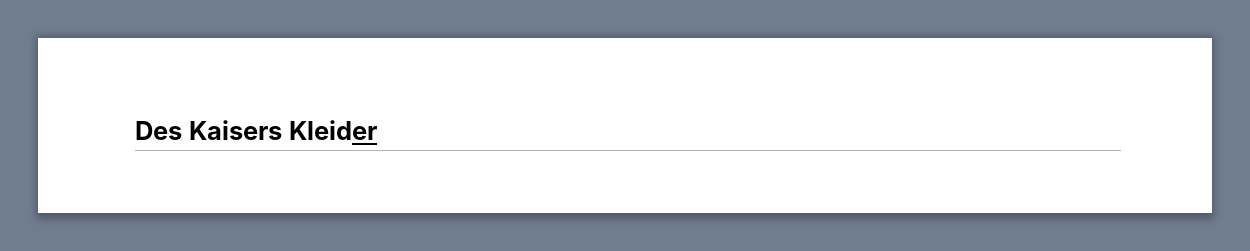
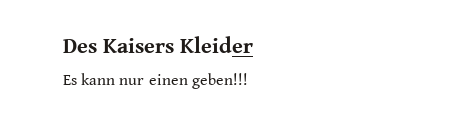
+ Es kann nur einen geben!!!

